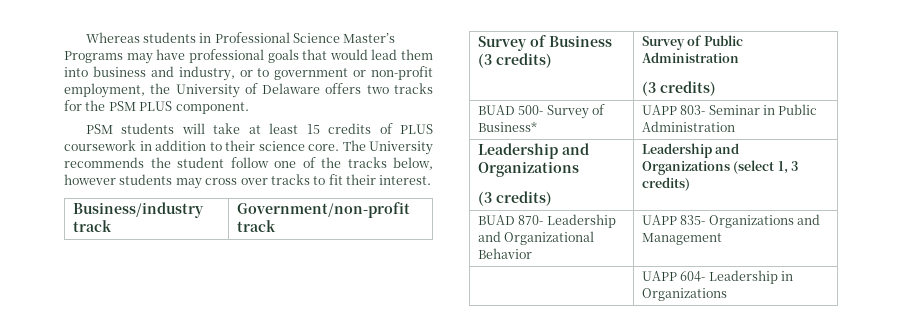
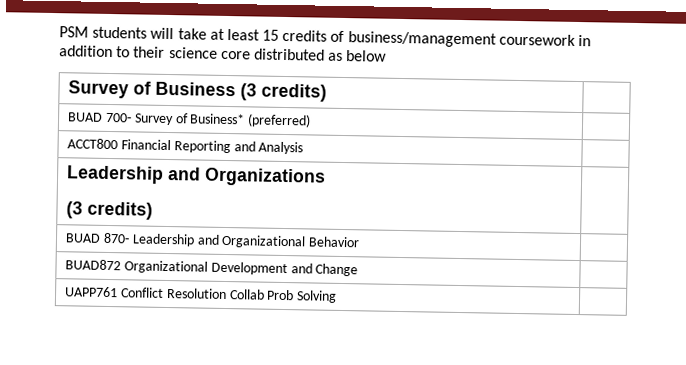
- Whereas students in Professional Science Master’s Programs may have professional goals that would lead them into business and industry, or to government or non-profit employment, the University of Delaware offers two tracks for the PSM PLUS component.
- PSM students will take at least 15 credits of PLUS coursework in addition to their science core. The University recommends the student follow one of the tracks below, however students may cross over tracks to fit their interest.
- Business/industry track | Government/non-profit track
+ PSM students will take at least 15 credits of business/management coursework in addition to their science core distributed as below
- Survey of Business (3 credits) | Survey of Public Administration
- (3 credits)
- BUAD 500- Survey of Business* | UAPP 803- Seminar in Public Administration
+ Survey of Business (3 credits) |
+ BUAD 700- Survey of Business* (preferred) |
+ ACCT800 Financial Reporting and Analysis |
  Leadership and Organizations
- (3 credits) | Leadership and Organizations (select 1, 3 credits)
+ (3 credits) |
- BUAD 870- Leadership and Organizational Behavior | UAPP 835- Organizations and Management
- | UAPP 604- Leadership in Organizations
+ BUAD 870- Leadership and Organizational Behavior |
+ BUAD872 Organizational Development and Change |
+ UAPP761 Conflict Resolution Collab Prob Solving |

